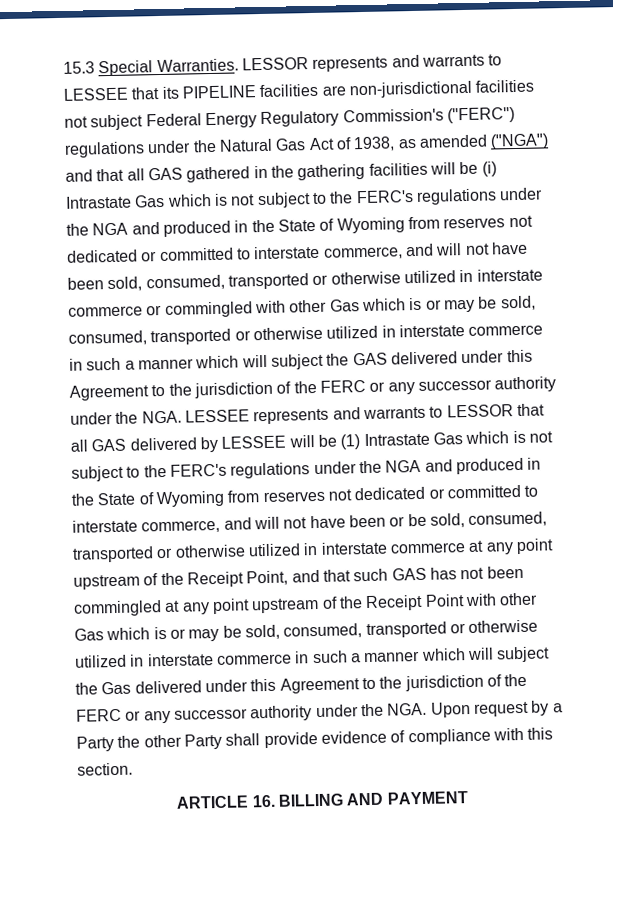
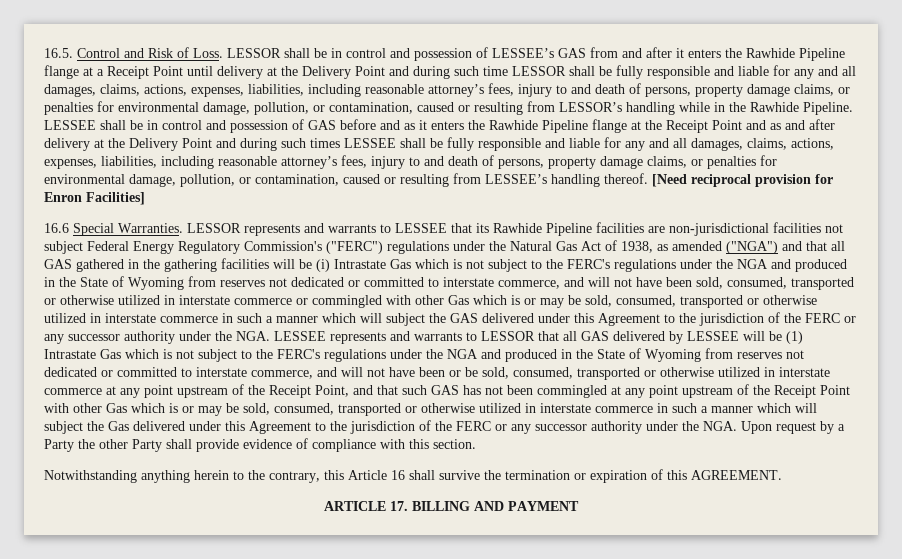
- 15.3 Special Warranties.
+ 16.5. Control and Risk of Loss. LESSOR shall be in control and possession of LESSEE’s GAS from and after it enters the Rawhide Pipeline flange at a Receipt Point until delivery at the Delivery Point and during such time LESSOR shall be fully responsible and liable for any and all damages, claims, actions, expenses, liabilities, including reasonable attorney’s fees, injury to and death of persons, property damage claims, or penalties for environmental damage, pollution, or contamination, caused or resulting from LESSOR’s handling while in the Rawhide Pipeline. LESSEE shall be in control and possession of GAS before and as it enters the Rawhide Pipeline flange at the Receipt Point and as and after delivery at the Delivery Point and during such times LESSEE shall be fully responsible and liable for any and all damages, claims, actions, expenses, liabilities, including reasonable attorney’s fees, injury to and death of persons, property damage claims, or penalties for environmental damage, pollution, or contamination, caused or resulting from LESSEE’s handling thereof. [Need reciprocal provision for Enron Facilities]
+ 16.6 Special Warranties.
- LESSOR represents and warrants to LESSEE that its PIPELINE facilities are non-jurisdictional facilities not subject Federal Energy Regulatory Commission's ("FERC") regulations under the Natural Gas Act of 1938, as amended ("NGA") and that all GAS gathered in the gathering facilities will be (i) Intrastate Gas which is not subject to the FERC's regulations under the NGA and produced in the State of Wyoming from reserves not dedicated or committed to interstate commerce, and will not have been sold, consumed, transported or otherwise utilized in interstate commerce or commingled with other Gas which is or may be sold, consumed, transported or otherwise utilized in interstate commerce in such a manner which will subject the GAS delivered under this Agreement to the jurisdiction of the FERC or any successor authority under the NGA. LESSEE represents and warrants to LESSOR that all GAS delivered by LESSEE will be (1) Intrastate Gas which is not subject to the FERC's regulations under the NGA and produced in the State of Wyoming from reserves not dedicated or committed to interstate commerce, and will not have been or be sold, consumed, transported or otherwise utilized in interstate commerce at any point upstream of the Receipt Point, and that such GAS has not been commingled at any point upstream of the Receipt Point with other Gas which is or may be sold, consumed, transported or otherwise utilized in interstate commerce in such a manner which will subject the Gas delivered under this Agreement to the jurisdiction of the FERC or any successor authority under the NGA. Upon request by a Party the other Party shall provide evidence of compliance with this section.
+ LESSOR represents and warrants to LESSEE that its Rawhide Pipeline facilities are non-jurisdictional facilities not subject Federal Energy Regulatory Commission's ("FERC") regulations under the Natural Gas Act of 1938, as amended ("NGA") and that all GAS gathered in the gathering facilities will be (i) Intrastate Gas which is not subject to the FERC's regulations under the NGA and produced in the State of Wyoming from reserves not dedicated or committed to interstate commerce, and will not have been sold, consumed, transported or otherwise utilized in interstate commerce or commingled with other Gas which is or may be sold, consumed, transported or otherwise utilized in interstate commerce in such a manner which will subject the GAS delivered under this Agreement to the jurisdiction of the FERC or any successor authority under the NGA. LESSEE represents and warrants to LESSOR that all GAS delivered by LESSEE will be (1) Intrastate Gas which is not subject to the FERC's regulations under the NGA and produced in the State of Wyoming from reserves not dedicated or committed to interstate commerce, and will not have been or be sold, consumed, transported or otherwise utilized in interstate commerce at any point upstream of the Receipt Point, and that such GAS has not been commingled at any point upstream of the Receipt Point with other Gas which is or may be sold, consumed, transported or otherwise utilized in interstate commerce in such a manner which will subject the Gas delivered under this Agreement to the jurisdiction of the FERC or any successor authority under the NGA. Upon request by a Party the other Party shall provide evidence of compliance with this section.
+ Notwithstanding anything herein to the contrary, this Article 16 shall survive the termination or expiration of this AGREEMENT.
- ARTICLE 16. BILLING AND PAYMENT
+ ARTICLE 17. BILLING AND PAYMENT

